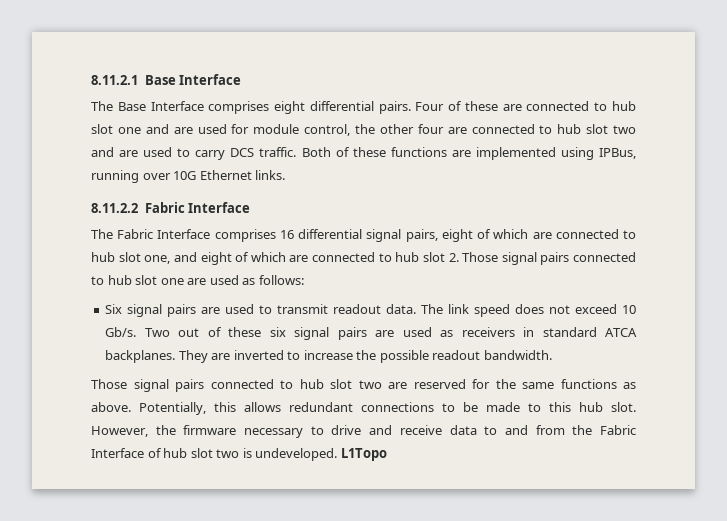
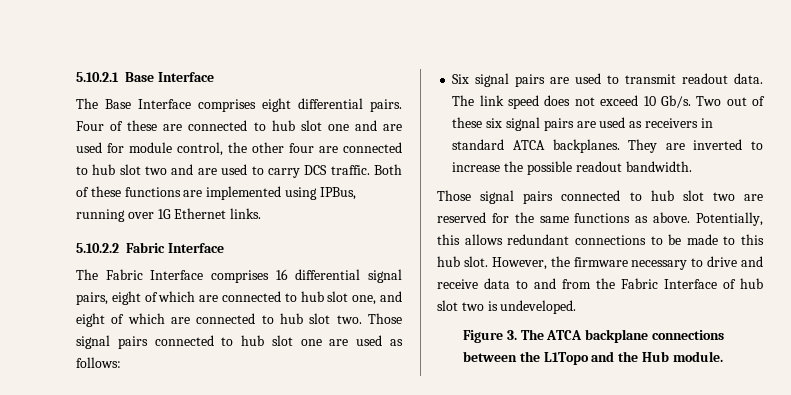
- 8.11.2.1 Base Interface
+ 5.10.2.1 Base Interface
- Both of these functions are implemented using IPBus, running over 10G Ethernet links.
+ Both of these functions are implemented using IPBus, running over 1G Ethernet links.
- 8.11.2.2 Fabric Interface
+ 5.10.2.2 Fabric Interface
- The Fabric Interface comprises 16 differential signal pairs, eight of which are connected to hub slot one, and eight of which are connected to hub slot 2. Those signal pairs connected to hub slot one are used as follows:
+ The Fabric Interface comprises 16 differential signal pairs, eight of which are connected to hub slot one, and eight of which are connected to hub slot two. Those signal pairs connected to hub slot one are used as follows:
- However, the firmware necessary to drive and receive data to and from the Fabric Interface of hub slot two is undeveloped. L1Topo
+ However, the firmware necessary to drive and receive data to and from the Fabric Interface of hub slot two is undeveloped.
+ Figure 3. The ATCA backplane connections between the L1Topo and the Hub module.

